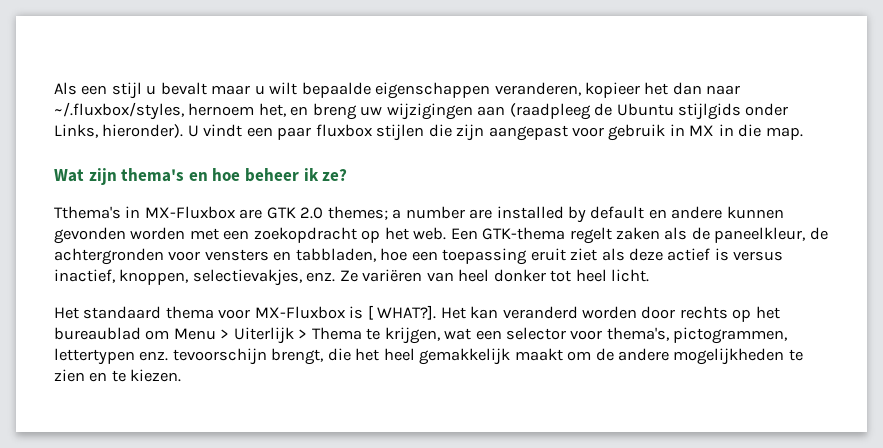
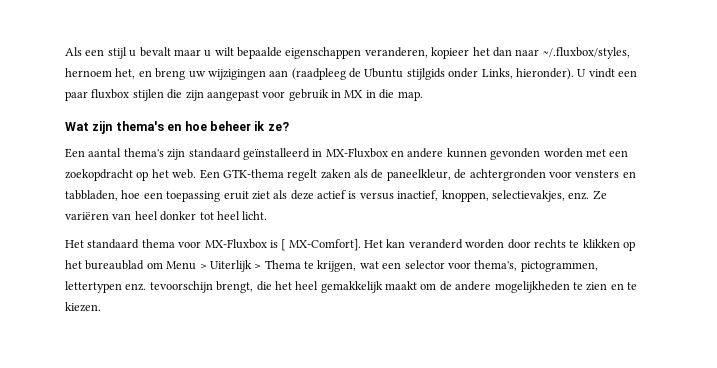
- Tthema's in MX-Fluxbox are GTK 2.0 themes; a number are installed by default en andere kunnen gevonden worden met een zoekopdracht op het web.
+ Een aantal thema's zijn standaard geïnstalleerd in MX-Fluxbox en andere kunnen gevonden worden met een zoekopdracht op het web.
- Het standaard thema voor MX-Fluxbox is [ WHAT?].
+ Het standaard thema voor MX-Fluxbox is [ MX-Comfort].
- Het kan veranderd worden door rechts op het bureaublad om Menu > Uiterlijk > Thema te krijgen, wat een selector voor thema's, pictogrammen, lettertypen enz. tevoorschijn brengt, die het heel gemakkelijk maakt om de andere mogelijkheden te zien en te kiezen.
+ Het kan veranderd worden door rechts te klikken op het bureaublad om Menu > Uiterlijk > Thema te krijgen, wat een selector voor thema's, pictogrammen, lettertypen enz. tevoorschijn brengt, die het heel gemakkelijk maakt om de andere mogelijkheden te zien en te kiezen.

